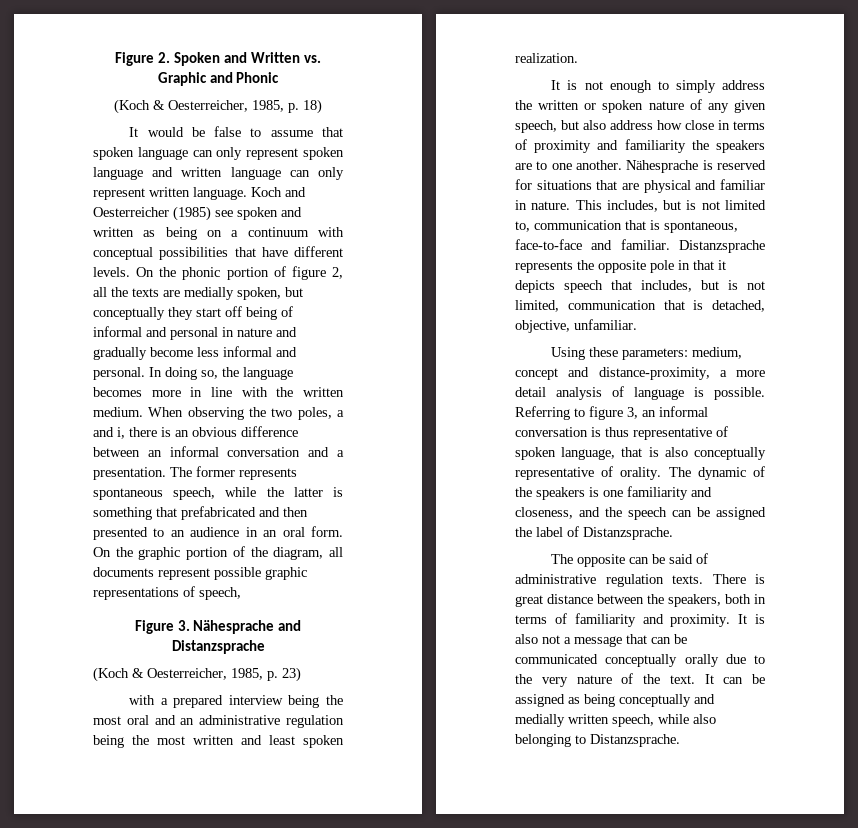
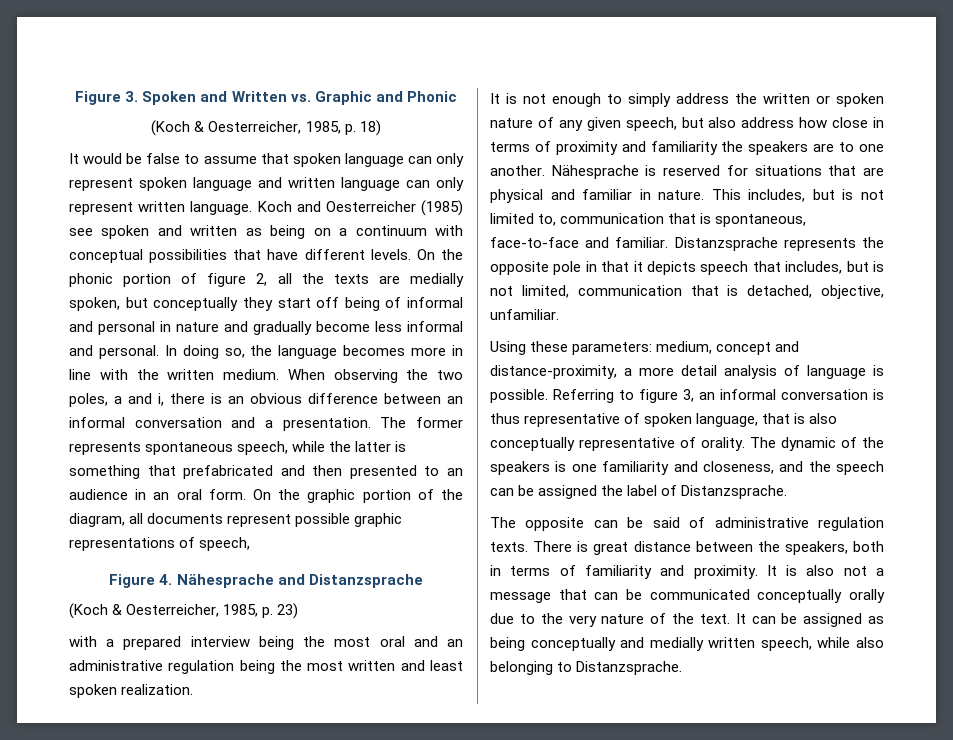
- Figure 2. Spoken and Written vs. Graphic and Phonic
+ Figure 3. Spoken and Written vs. Graphic and Phonic
- Figure 3. Nähesprache and Distanzsprache
+ Figure 4. Nähesprache and Distanzsprache

